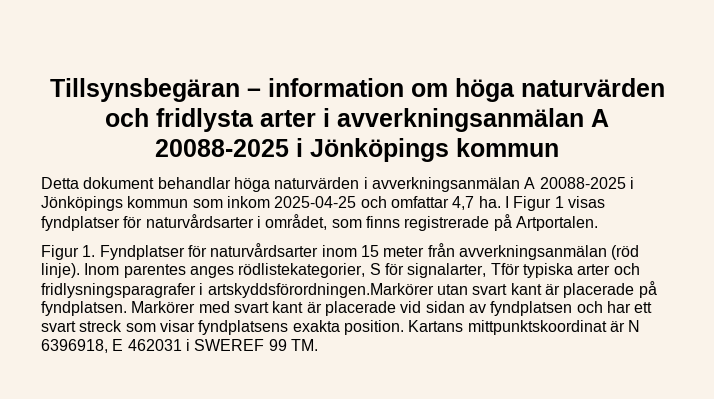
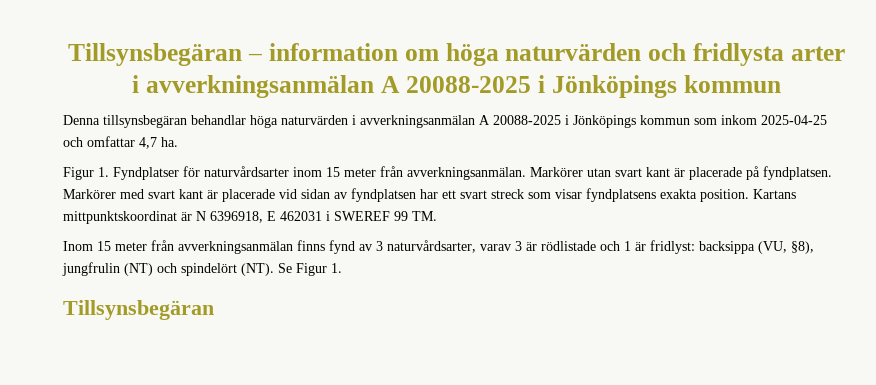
- Detta dokument behandlar höga naturvärden i avverkningsanmälan A 20088-2025 i Jönköpings kommun som inkom 2025-04-25 och omfattar 4,7 ha. I Figur 1 visas fyndplatser för naturvårdsarter i området, som finns registrerade på Artportalen.
+ Denna tillsynsbegäran behandlar höga naturvärden i avverkningsanmälan A 20088-2025 i Jönköpings kommun som inkom 2025-04-25 och omfattar 4,7 ha.
- Figur 1. Fyndplatser för naturvårdsarter inom 15 meter från avverkningsanmälan (röd linje). Inom parentes anges rödlistekategorier, S för signalarter, Tför typiska arter och fridlysningsparagrafer i artskyddsförordningen.Markörer utan svart kant är placerade på fyndplatsen.
+ Figur 1. Fyndplatser för naturvårdsarter inom 15 meter från avverkningsanmälan. Markörer utan svart kant är placerade på fyndplatsen.
- Markörer med svart kant är placerade vid sidan av fyndplatsen och har ett svart streck som visar fyndplatsens exakta position.
+ Markörer med svart kant är placerade vid sidan av fyndplatsen har ett svart streck som visar fyndplatsens exakta position.
+ Inom 15 meter från avverkningsanmälan finns fynd av 3 naturvårdsarter, varav 3 är rödlistade och 1 är fridlyst: backsippa (VU, §8), jungfrulin (NT) och spindelört (NT). Se Figur 1.
+ Tillsynsbegäran

